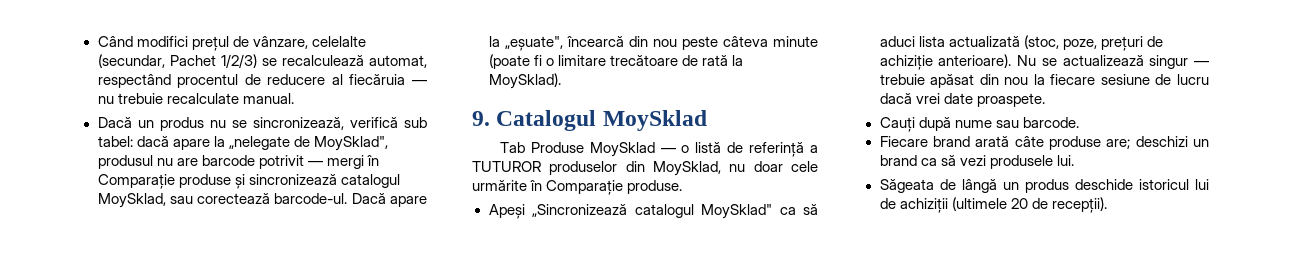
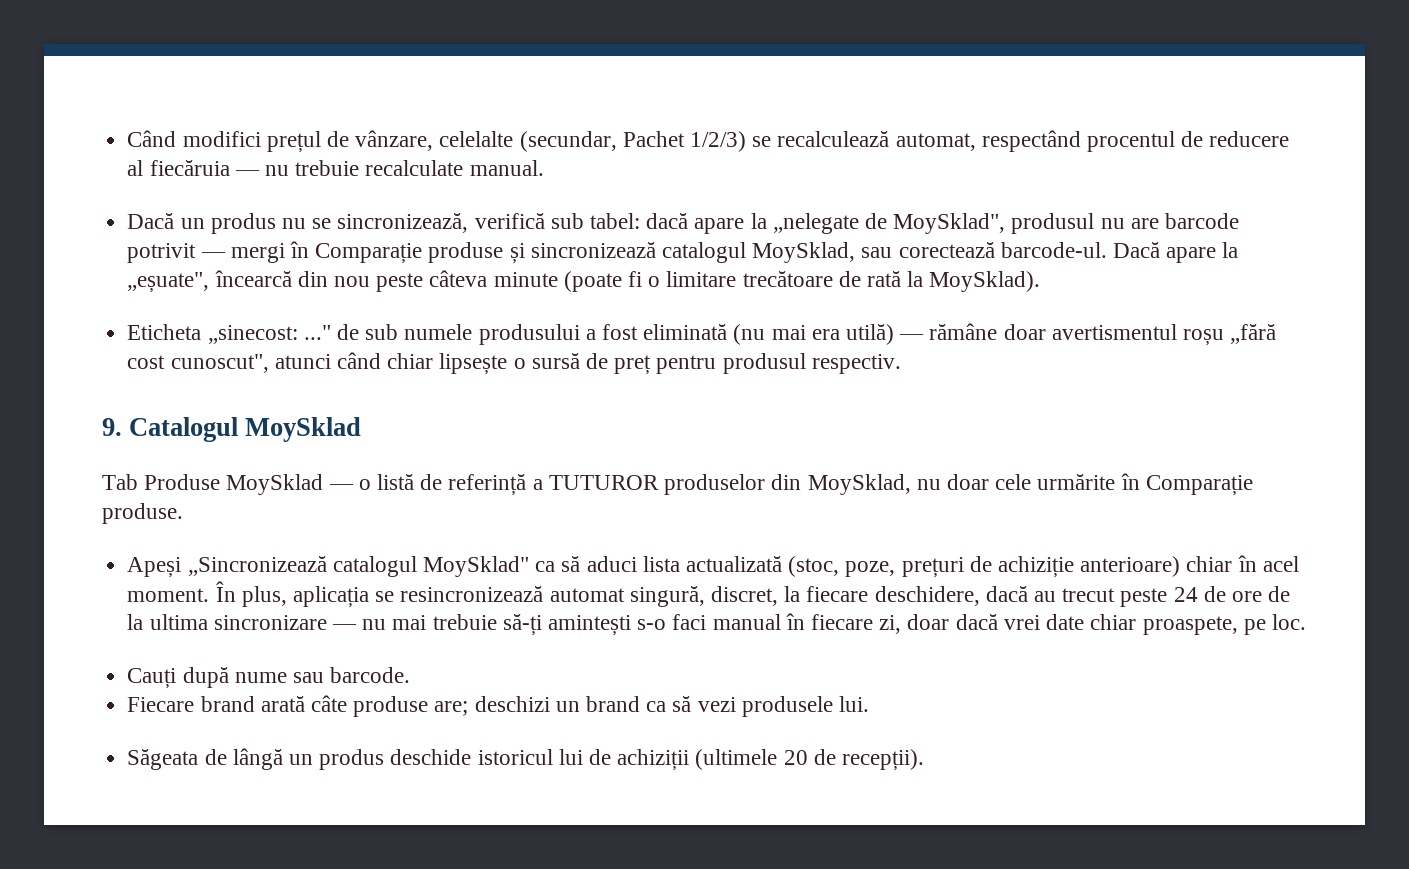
+ Eticheta „sinecost: ..." de sub numele produsului a fost eliminată (nu mai era utilă) — rămâne doar avertismentul roșu „fără cost cunoscut", atunci când chiar lipsește o sursă de preț pentru produsul respectiv.
- Apeși „Sincronizează catalogul MoySklad" ca să aduci lista actualizată (stoc, poze, prețuri de achiziție anterioare). Nu se actualizează singur — trebuie apăsat din nou la fiecare sesiune de lucru dacă vrei date proaspete.
+ Apeși „Sincronizează catalogul MoySklad" ca să aduci lista actualizată (stoc, poze, prețuri de achiziție anterioare) chiar în acel moment. În plus, aplicația se resincronizează automat singură, discret, la fiecare deschidere, dacă au trecut peste 24 de ore de la ultima sincronizare — nu mai trebuie să-ți amintești s-o faci manual în fiecare zi, doar dacă vrei date chiar proaspete, pe loc.

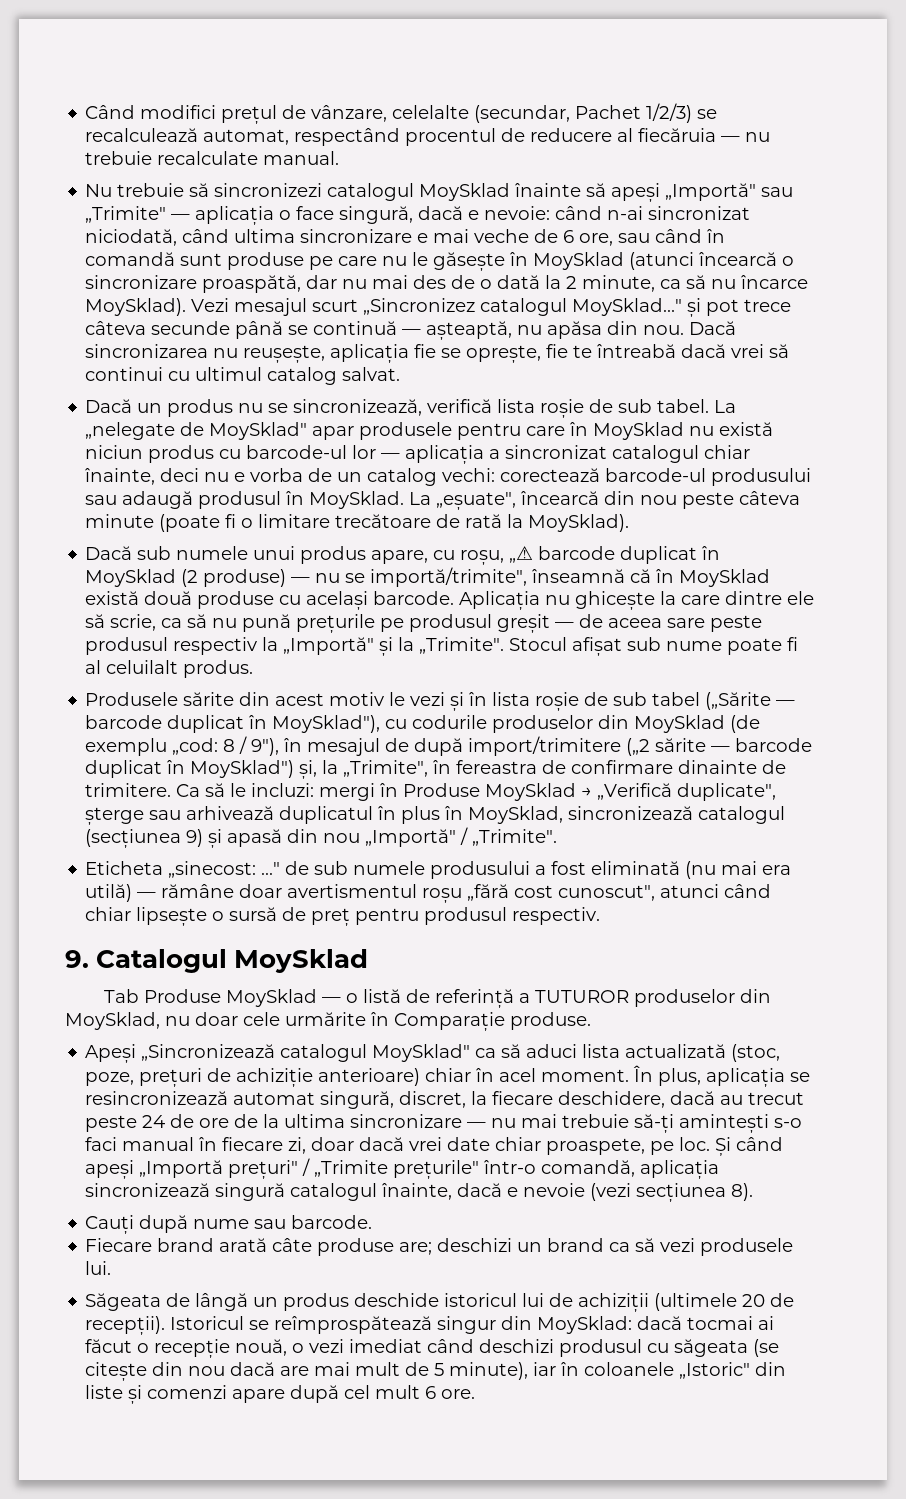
+ Nu trebuie să sincronizezi catalogul MoySklad înainte să apeși „Importă" sau „Trimite" — aplicația o face singură, dacă e nevoie: când n-ai sincronizat niciodată, când ultima sincronizare e mai veche de 6 ore, sau când în comandă sunt produse pe care nu le găsește în MoySklad (atunci încearcă o sincronizare proaspătă, dar nu mai des de o dată la 2 minute, ca să nu încarce MoySklad). Vezi mesajul scurt „Sincronizez catalogul MoySklad…" și pot trece câteva secunde până se continuă — așteaptă, nu apăsa din nou. Dacă sincronizarea nu reușește, aplicația fie se oprește, fie te întreabă dacă vrei să continui cu ultimul catalog salvat.
- Dacă un produs nu se sincronizează, verifică sub tabel: dacă apare la „nelegate de MoySklad", produsul nu are barcode potrivit — mergi în Comparație produse și sincronizează catalogul MoySklad, sau corectează barcode-ul. Dacă apare la „eșuate", încearcă din nou peste câteva minute (poate fi o limitare trecătoare de rată la MoySklad).
+ Dacă un produs nu se sincronizează, verifică lista roșie de sub tabel. La „nelegate de MoySklad" apar produsele pentru care în MoySklad nu există niciun produs cu barcode-ul lor — aplicația a sincronizat catalogul chiar înainte, deci nu e vorba de un catalog vechi: corectează barcode-ul produsului sau adaugă produsul în MoySklad. La „eșuate", încearcă din nou peste câteva minute (poate fi o limitare trecătoare de rată la MoySklad).
+ Dacă sub numele unui produs apare, cu roșu, „⚠ barcode duplicat în MoySklad (2 produse) — nu se importă/trimite", înseamnă că în MoySklad există două produse cu același barcode. Aplicația nu ghicește la care dintre ele să scrie, ca să nu pună prețurile pe produsul greșit — de aceea sare peste produsul respectiv la „Importă" și la „Trimite". Stocul afișat sub nume poate fi al celuilalt produs.
+ Produsele sărite din acest motiv le vezi și în lista roșie de sub tabel („Sărite — barcode duplicat în MoySklad"), cu codurile produselor din MoySklad (de exemplu „cod: 8 / 9"), în mesajul de după import/trimitere („2 sărite — barcode duplicat în MoySklad") și, la „Trimite", în fereastra de confirmare dinainte de trimitere. Ca să le incluzi: mergi în Produse MoySklad → „Verifică duplicate", șterge sau arhivează duplicatul în plus în MoySklad, sincronizează catalogul (secțiunea 9) și apasă din nou „Importă" / „Trimite".
+ Și când apeși „Importă prețuri" / „Trimite prețurile" într-o comandă, aplicația sincronizează singură catalogul înainte, dacă e nevoie (vezi secțiunea 8).
+ Istoricul se reîmprospătează singur din MoySklad: dacă tocmai ai făcut o recepție nouă, o vezi imediat când deschizi produsul cu săgeata (se citește din nou dacă are mai mult de 5 minute), iar în coloanele „Istoric" din liste și comenzi apare după cel mult 6 ore.

